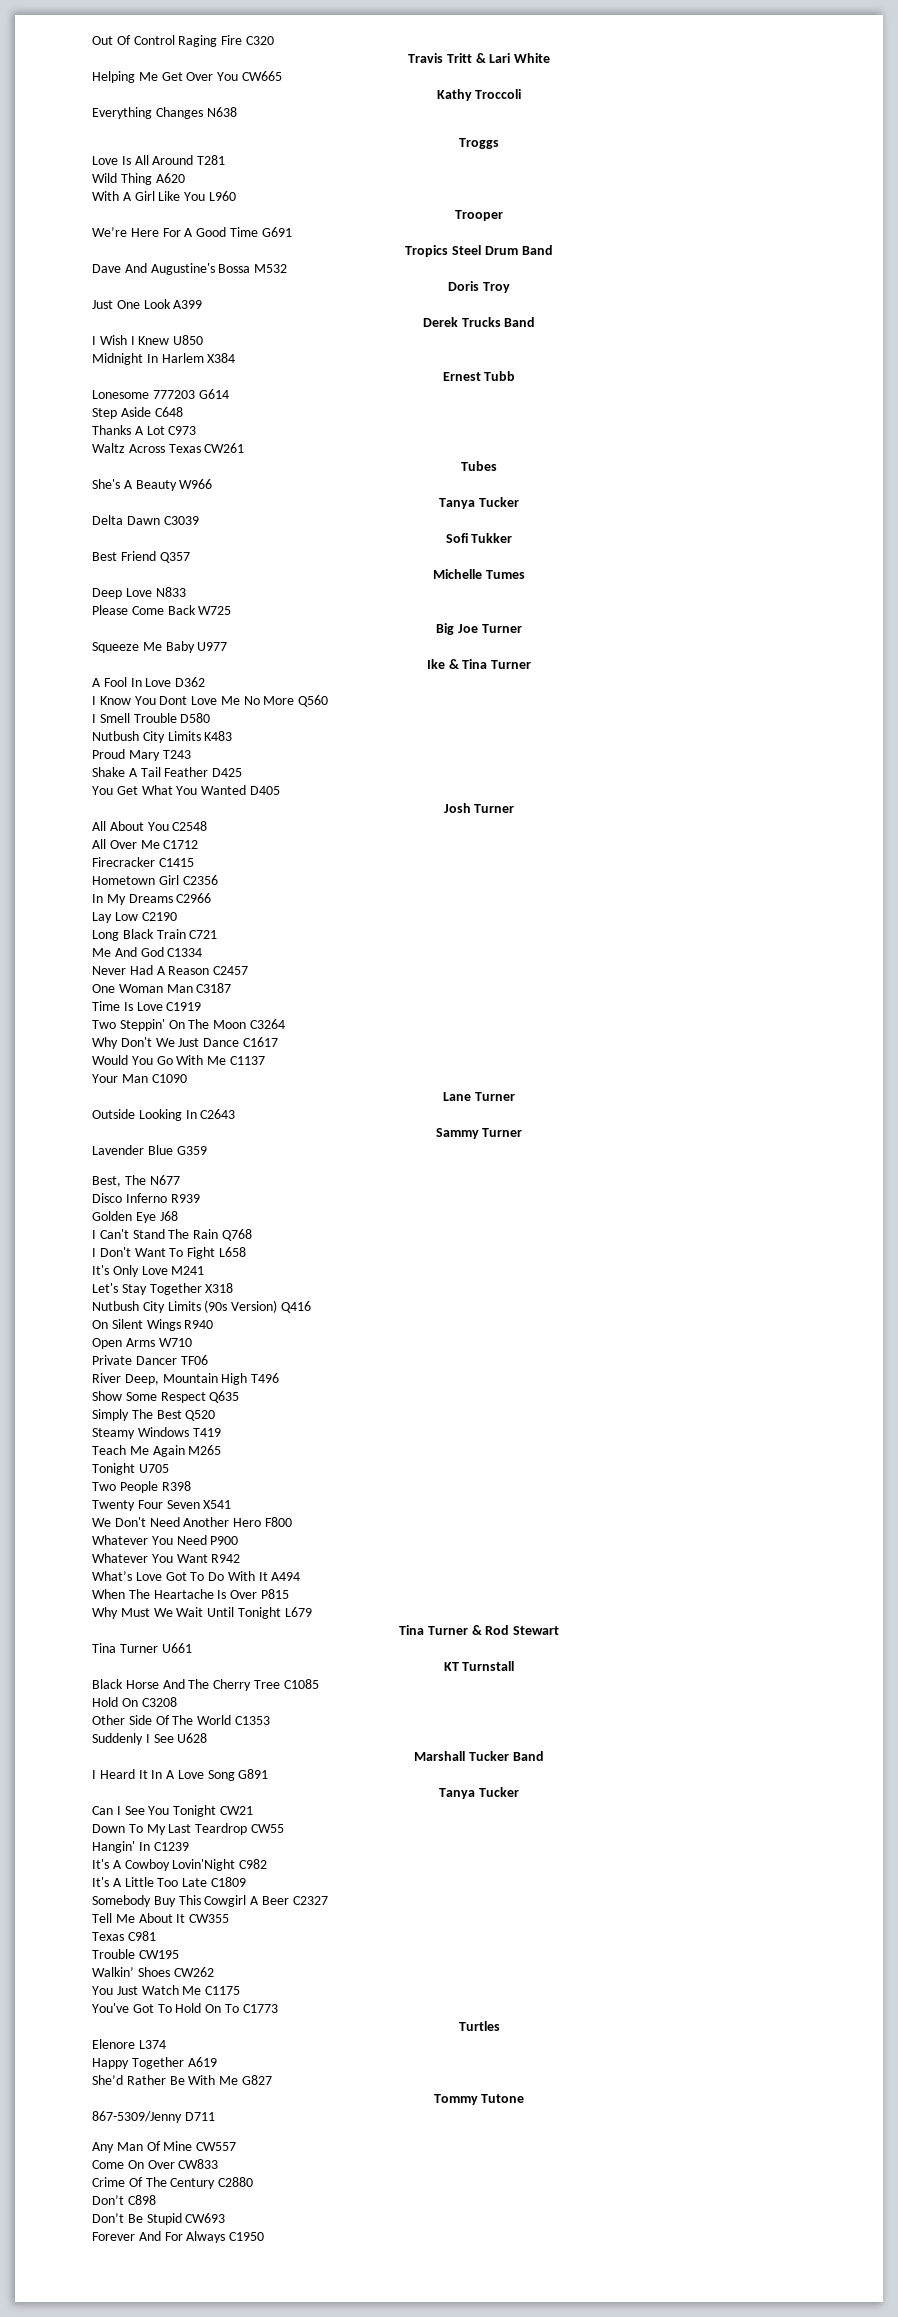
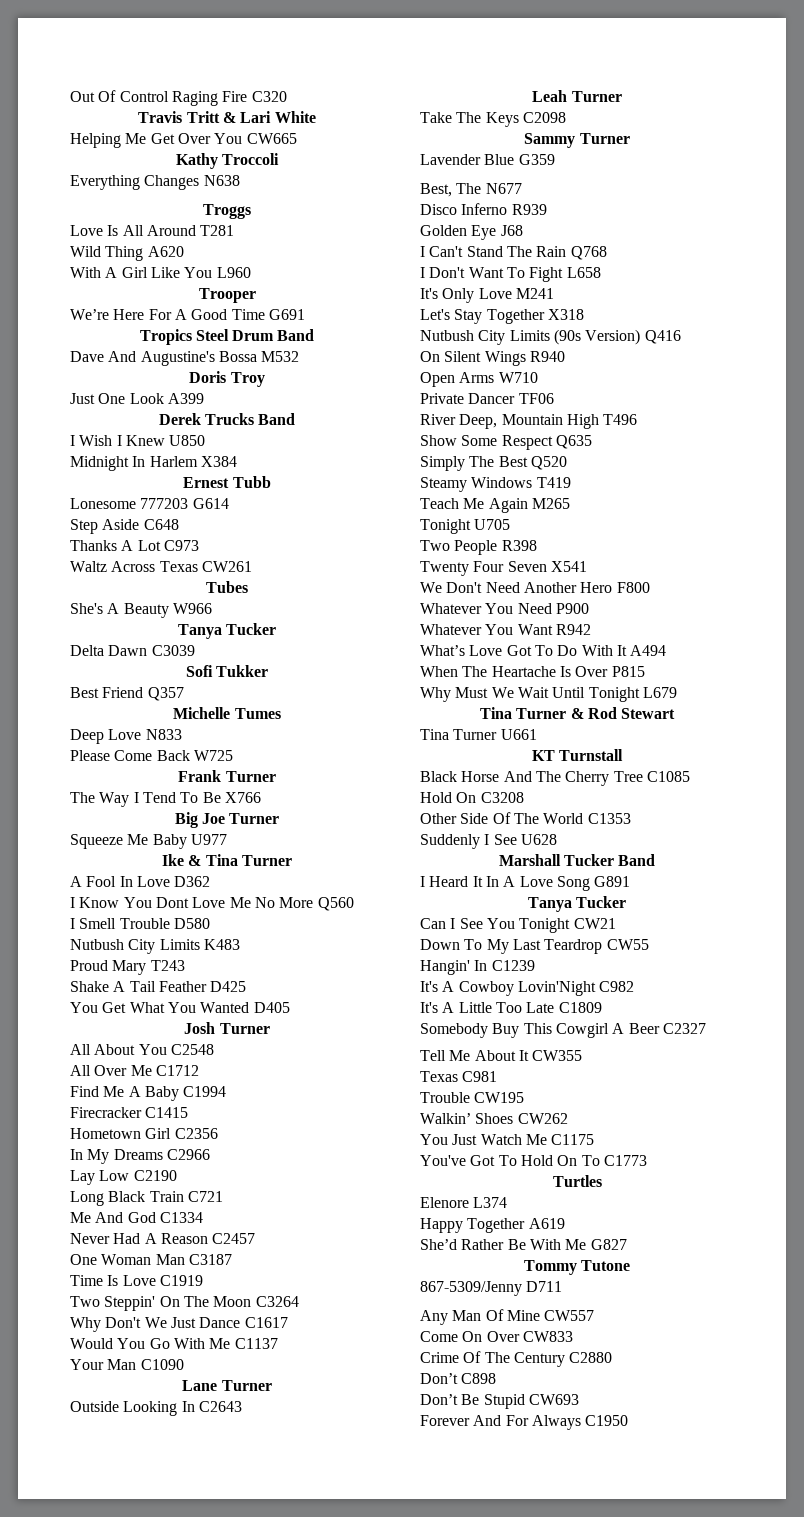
+ Frank Turner
+ The Way I Tend To Be X766
+ Find Me A Baby C1994
+ Leah Turner
+ Take The Keys C2098

